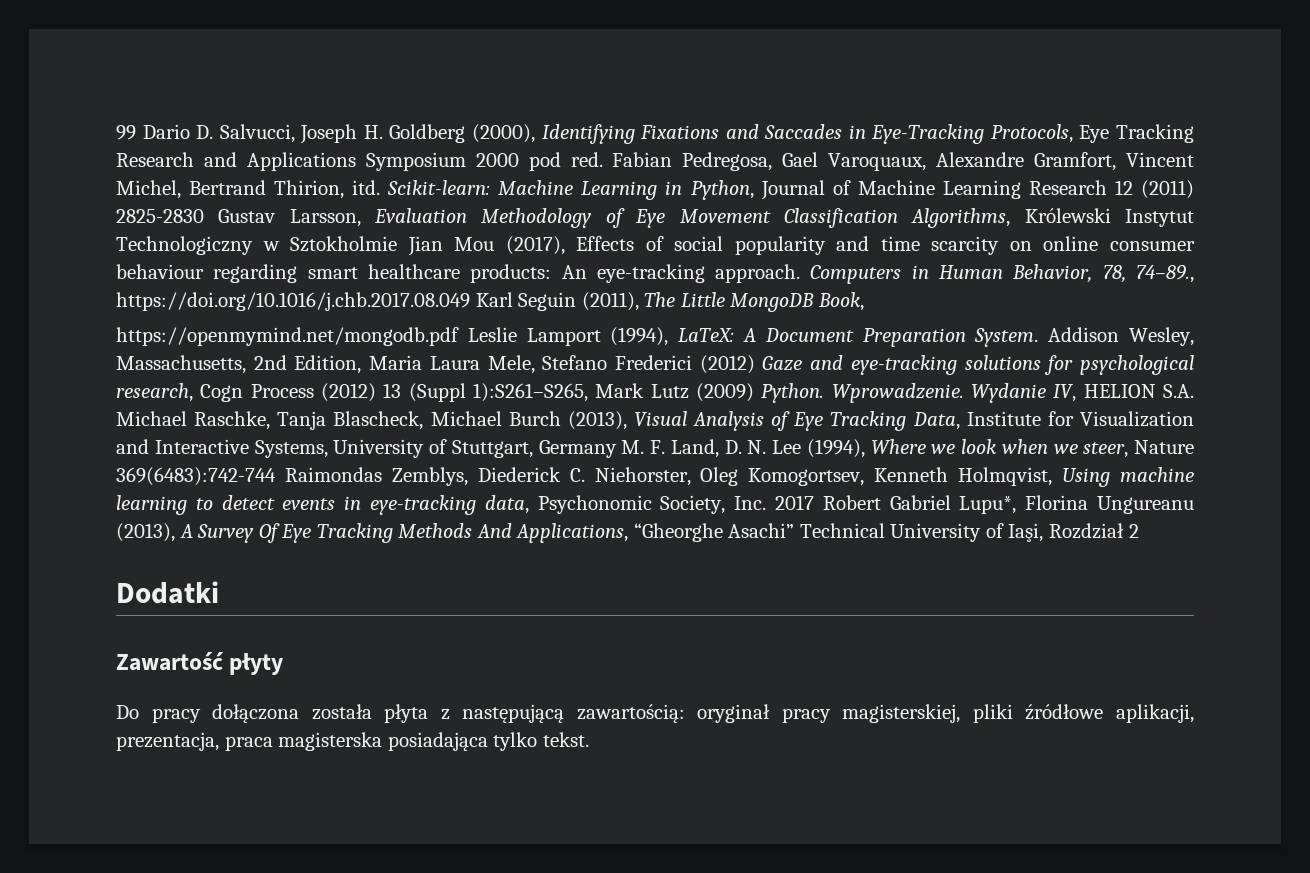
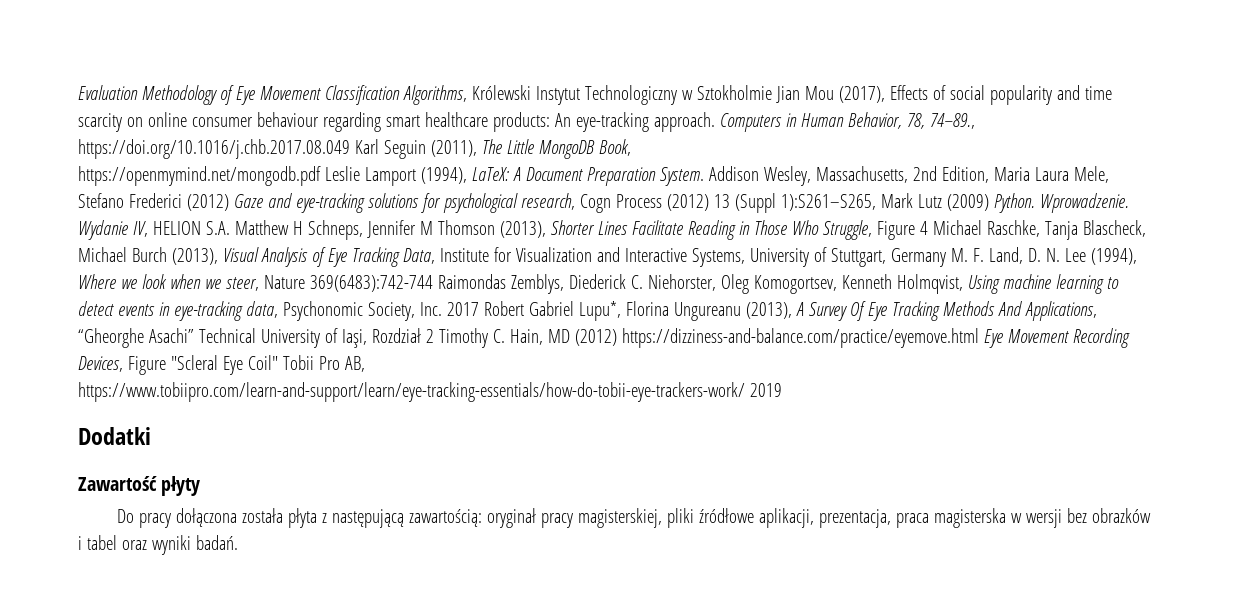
- 99 Dario D. Salvucci, Joseph H. Goldberg (2000), Identifying Fixations and Saccades in Eye-Tracking Protocols, Eye Tracking Research and Applications Symposium 2000 pod red. Fabian Pedregosa, Gael Varoquaux, Alexandre Gramfort, Vincent Michel, Bertrand Thirion, itd. Scikit-learn: Machine Learning in Python, Journal of Machine Learning Research 12 (2011) 2825-2830 Gustav Larsson, Evaluation Methodology of Eye Movement Classification Algorithms, Królewski Instytut Technologiczny w Sztokholmie Jian Mou (2017), Effects of social popularity and time scarcity on online consumer behaviour regarding smart healthcare products: An eye-tracking approach.
+ Evaluation Methodology of Eye Movement Classification Algorithms, Królewski Instytut Technologiczny w Sztokholmie Jian Mou (2017), Effects of social popularity and time scarcity on online consumer behaviour regarding smart healthcare products: An eye-tracking approach.
- Wydanie IV, HELION S.A. Michael Raschke, Tanja Blascheck, Michael Burch (2013), Visual Analysis of Eye Tracking Data, Institute for Visualization and Interactive Systems, University of Stuttgart, Germany M. F. Land, D. N. Lee (1994), Where we look when we steer, Nature 369(6483):742-744 Raimondas Zemblys, Diederick C. Niehorster, Oleg Komogortsev, Kenneth Holmqvist, Using machine learning to detect events in eye-tracking data, Psychonomic Society, Inc. 2017 Robert Gabriel Lupu*, Florina Ungureanu (2013), A Survey Of Eye Tracking Methods And Applications, “Gheorghe Asachi” Technical University of Iaşi, Rozdział 2
+ Wydanie IV, HELION S.A. Matthew H Schneps, Jennifer M Thomson (2013), Shorter Lines Facilitate Reading in Those Who Struggle, Figure 4 Michael Raschke, Tanja Blascheck, Michael Burch (2013), Visual Analysis of Eye Tracking Data, Institute for Visualization and Interactive Systems, University of Stuttgart, Germany M. F. Land, D. N. Lee (1994), Where we look when we steer, Nature 369(6483):742-744 Raimondas Zemblys, Diederick C. Niehorster, Oleg Komogortsev, Kenneth Holmqvist, Using machine learning to detect events in eye-tracking data, Psychonomic Society, Inc. 2017 Robert Gabriel Lupu*, Florina Ungureanu (2013), A Survey Of Eye Tracking Methods And Applications, “Gheorghe Asachi” Technical University of Iaşi, Rozdział 2 Timothy C. Hain, MD (2012) https://dizziness-and-balance.com/practice/eyemove.html Eye Movement Recording Devices, Figure "Scleral Eye Coil" Tobii Pro AB,
+ https://www.tobiipro.com/learn-and-support/learn/eye-tracking-essentials/how-do-tobii-eye-trackers-work/ 2019
- Do pracy dołączona została płyta z następującą zawartością: oryginał pracy magisterskiej, pliki źródłowe aplikacji, prezentacja, praca magisterska posiadająca tylko tekst.
+ Do pracy dołączona została płyta z następującą zawartością: oryginał pracy magisterskiej, pliki źródłowe aplikacji, prezentacja, praca magisterska w wersji bez obrazków i tabel oraz wyniki badań.

